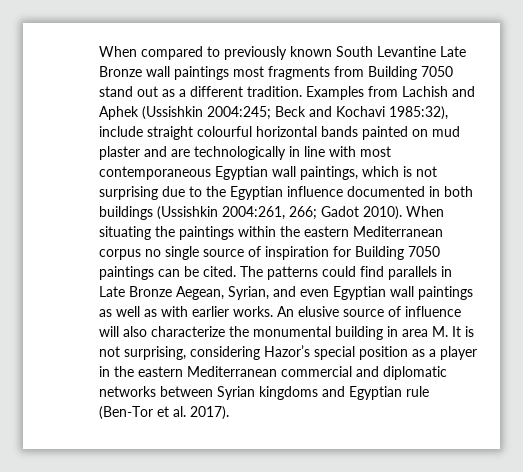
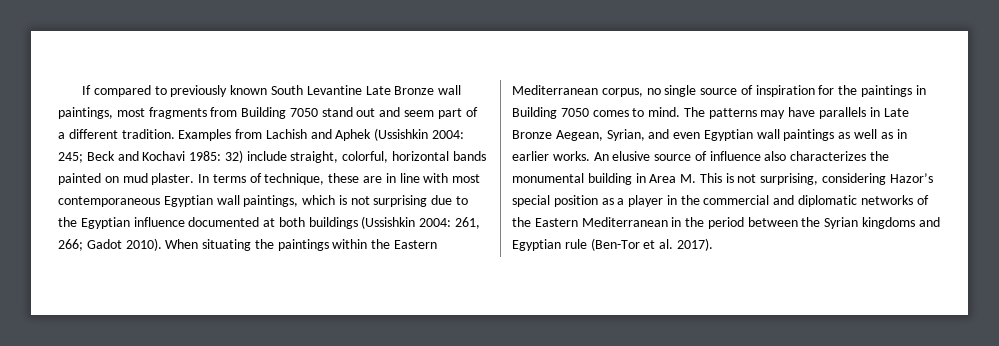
- When compared to previously known South Levantine Late Bronze wall paintings most fragments from Building 7050 stand out as a different tradition.
+ If compared to previously known South Levantine Late Bronze wall paintings, most fragments from Building 7050 stand out and seem part of a different tradition.
- Examples from Lachish and Aphek (Ussishkin 2004:245; Beck and Kochavi 1985:32), include straight colourful horizontal bands painted on mud plaster and are technologically in line with most contemporaneous Egyptian wall paintings, which is not surprising due to the Egyptian influence documented in both buildings (Ussishkin 2004:261, 266; Gadot 2010).
+ Examples from Lachish and Aphek (Ussishkin 2004: 245; Beck and Kochavi 1985: 32) include straight, colorful, horizontal bands painted on mud plaster. In terms of technique, these are in line with most contemporaneous Egyptian wall paintings, which is not surprising due to the Egyptian influence documented at both buildings (Ussishkin 2004: 261, 266; Gadot 2010).
- When situating the paintings within the eastern Mediterranean corpus no single source of inspiration for Building 7050 paintings can be cited. The patterns could find parallels in Late Bronze Aegean, Syrian, and even Egyptian wall paintings as well as with earlier works.
+ When situating the paintings within the Eastern Mediterranean corpus, no single source of inspiration for the paintings in Building 7050 comes to mind. The patterns may have parallels in Late Bronze Aegean, Syrian, and even Egyptian wall paintings as well as in earlier works.
- An elusive source of influence will also characterize the monumental building in area M. It is not surprising, considering Hazor’s special position as a player in the eastern Mediterranean commercial and diplomatic networks between Syrian kingdoms and Egyptian rule (Ben-Tor et al. 2017).
+ An elusive source of influence also characterizes the monumental building in Area M. This is not surprising, considering Hazor’s special position as a player in the commercial and diplomatic networks of the Eastern Mediterranean in the period between the Syrian kingdoms and Egyptian rule (Ben-Tor et al. 2017).

